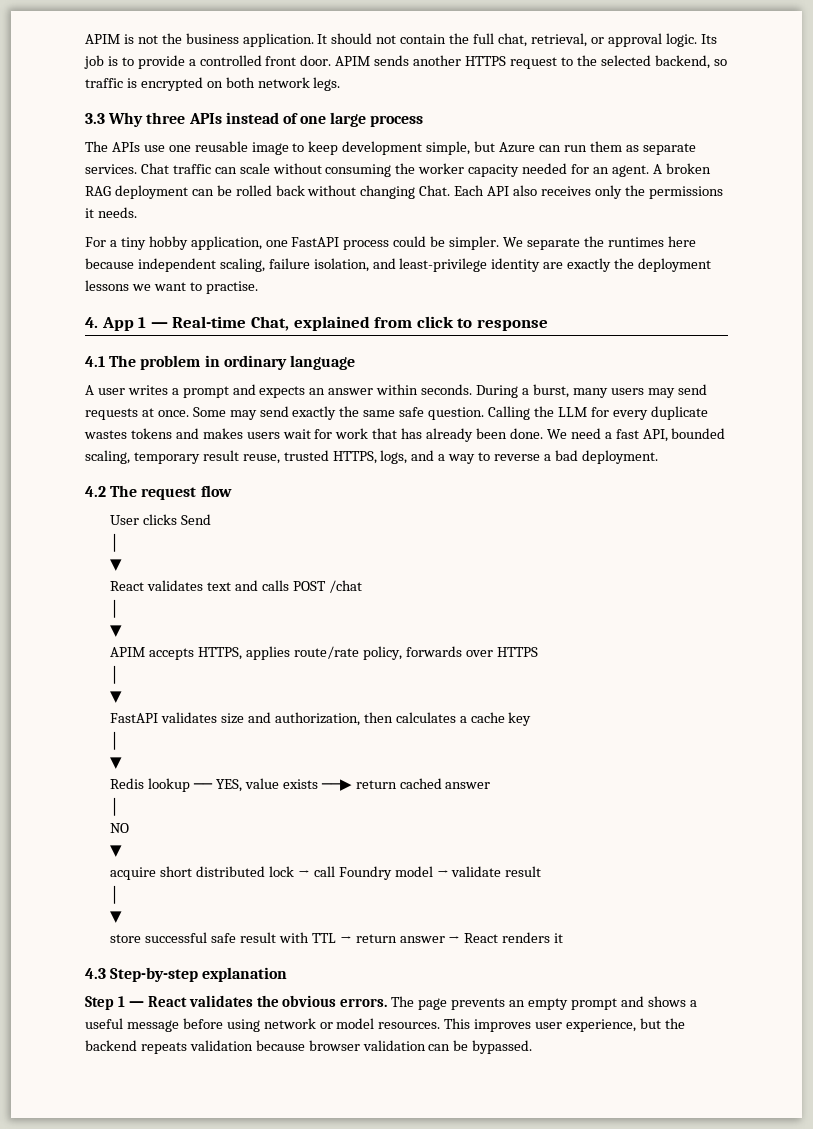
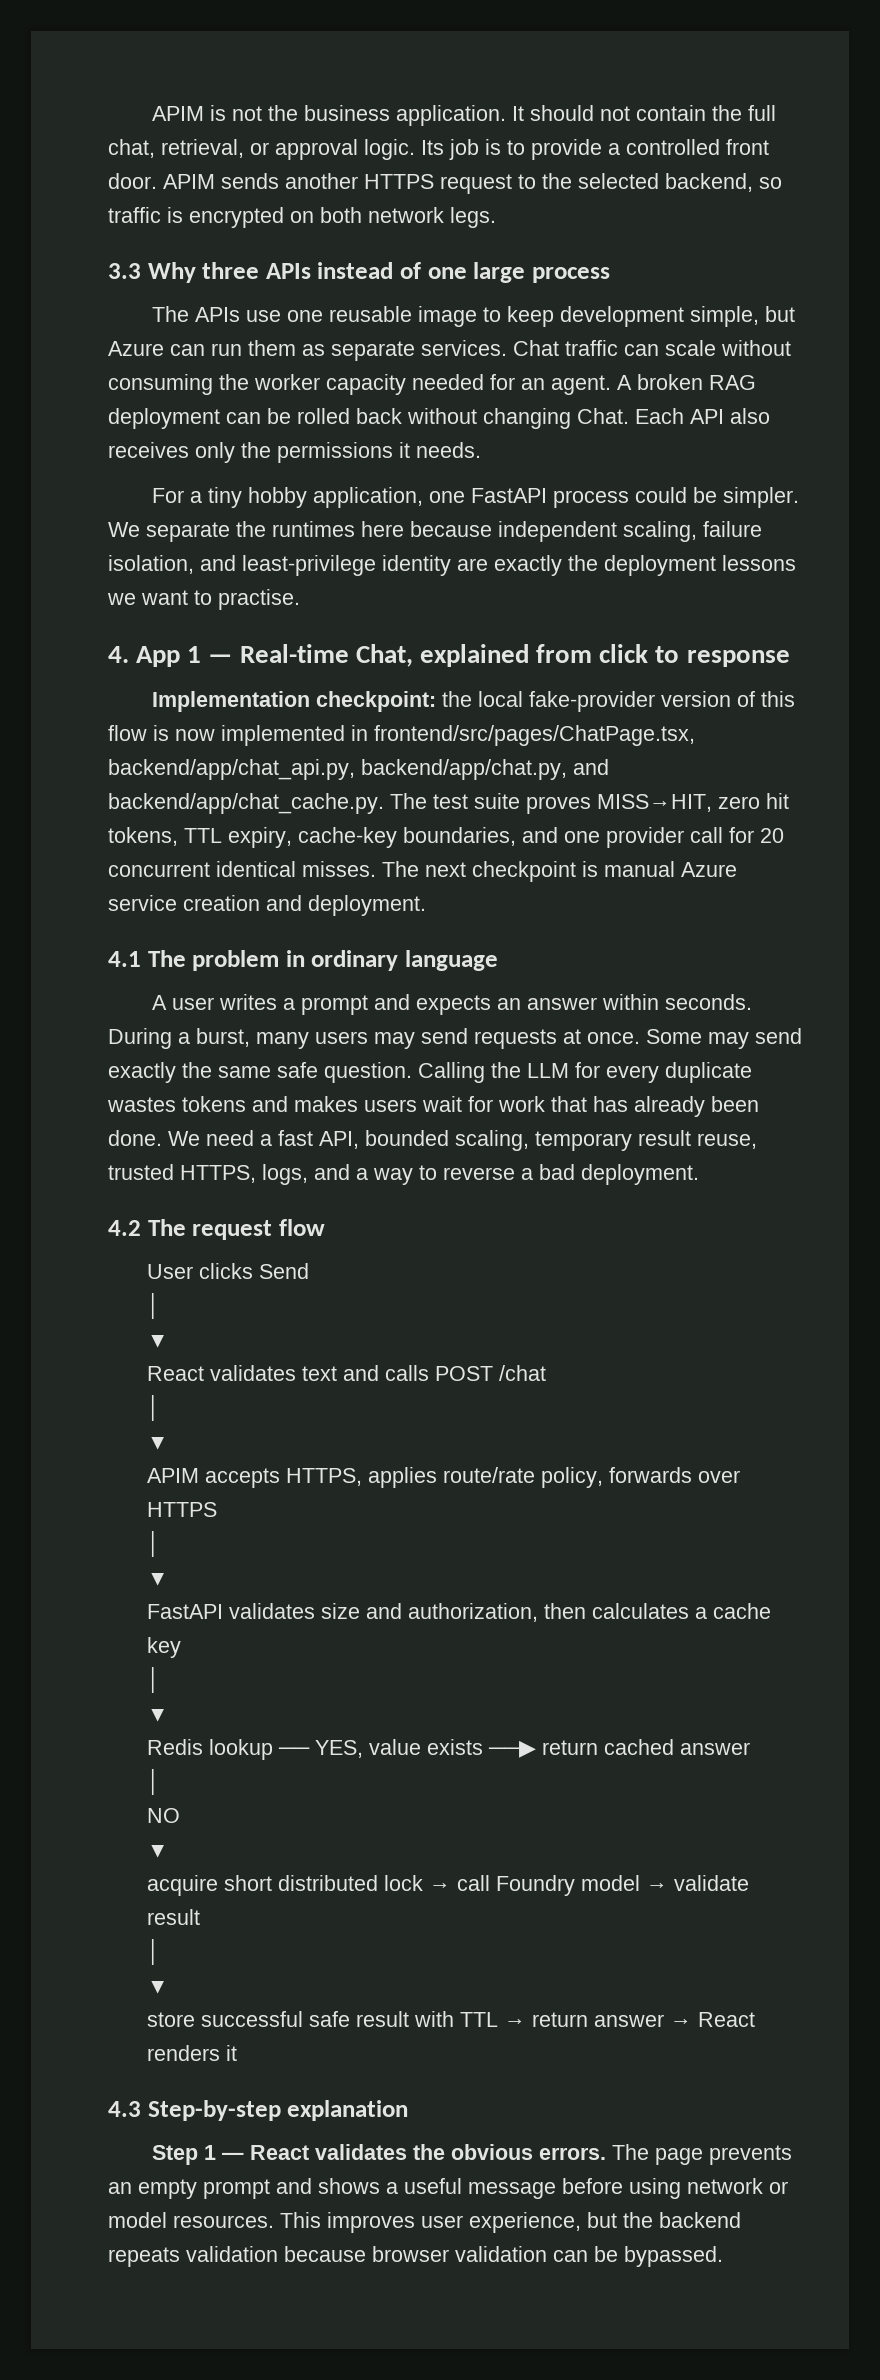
+ Implementation checkpoint: the local fake-provider version of this flow is now implemented in frontend/src/pages/ChatPage.tsx, backend/app/chat_api.py, backend/app/chat.py, and backend/app/chat_cache.py. The test suite proves MISS→HIT, zero hit tokens, TTL expiry, cache-key boundaries, and one provider call for 20 concurrent identical misses. The next checkpoint is manual Azure service creation and deployment.

